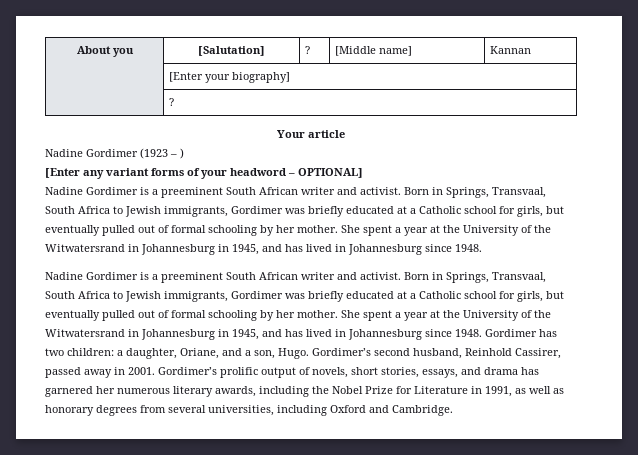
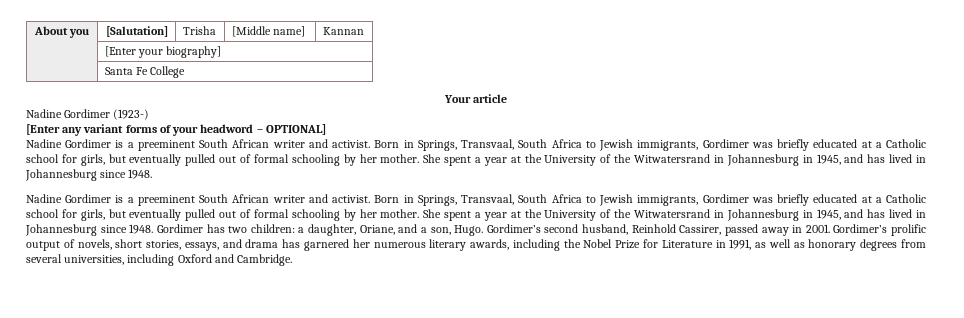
- About you | [Salutation] | ? | [Middle name] | Kannan
+ About you | [Salutation] | Trisha | [Middle name] | Kannan
  | [Enter your biography]
- | ?
+ | Santa Fe College
- Nadine Gordimer (1923 – )
+ Nadine Gordimer (1923-)

